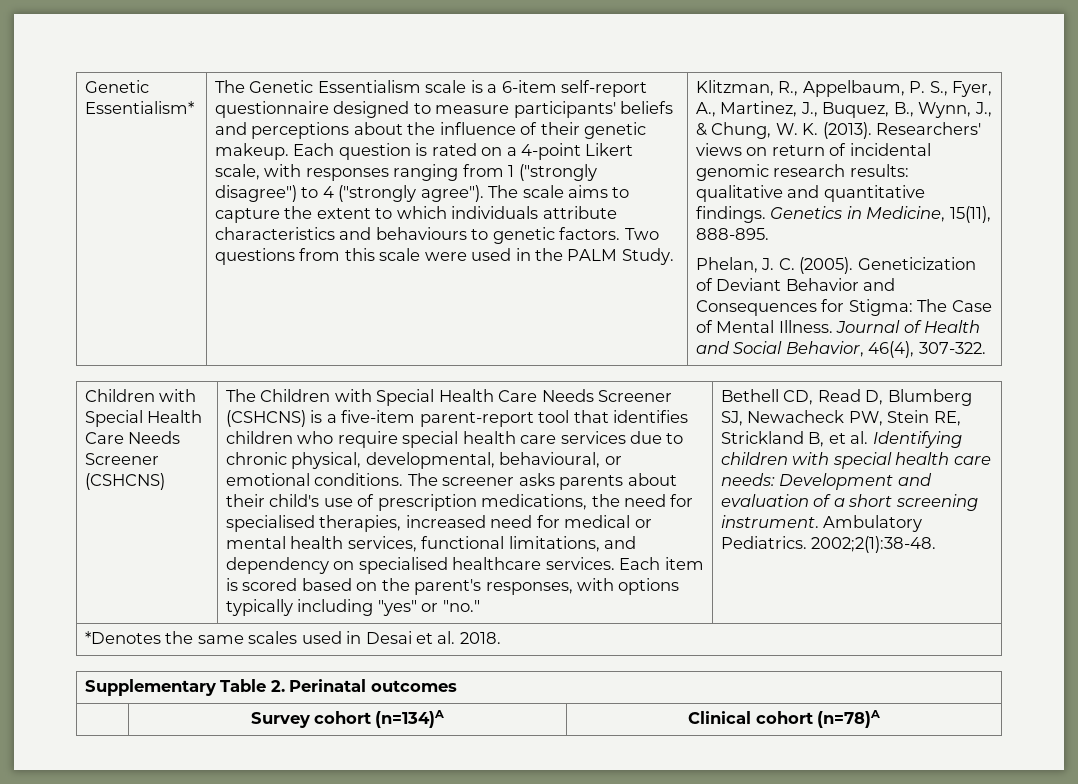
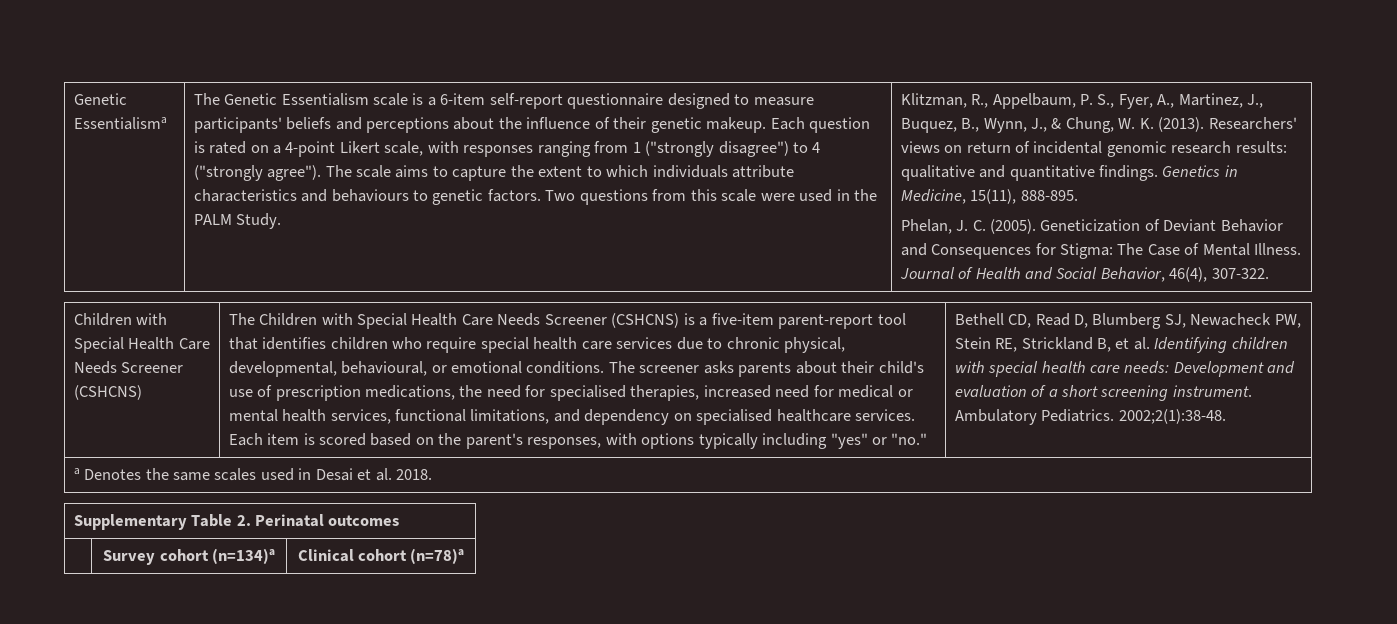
- Genetic Essentialism*
+ Genetic Essentialisma
- *Denotes the same scales used in Desai et al. 2018.
+ a Denotes the same scales used in Desai et al. 2018.
- | Survey cohort (n=134)A | Clinical cohort (n=78)A
+ | Survey cohort (n=134)a | Clinical cohort (n=78)a

